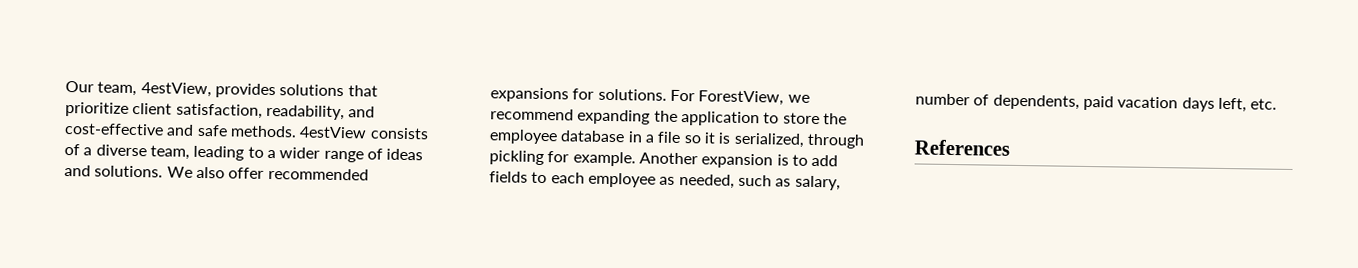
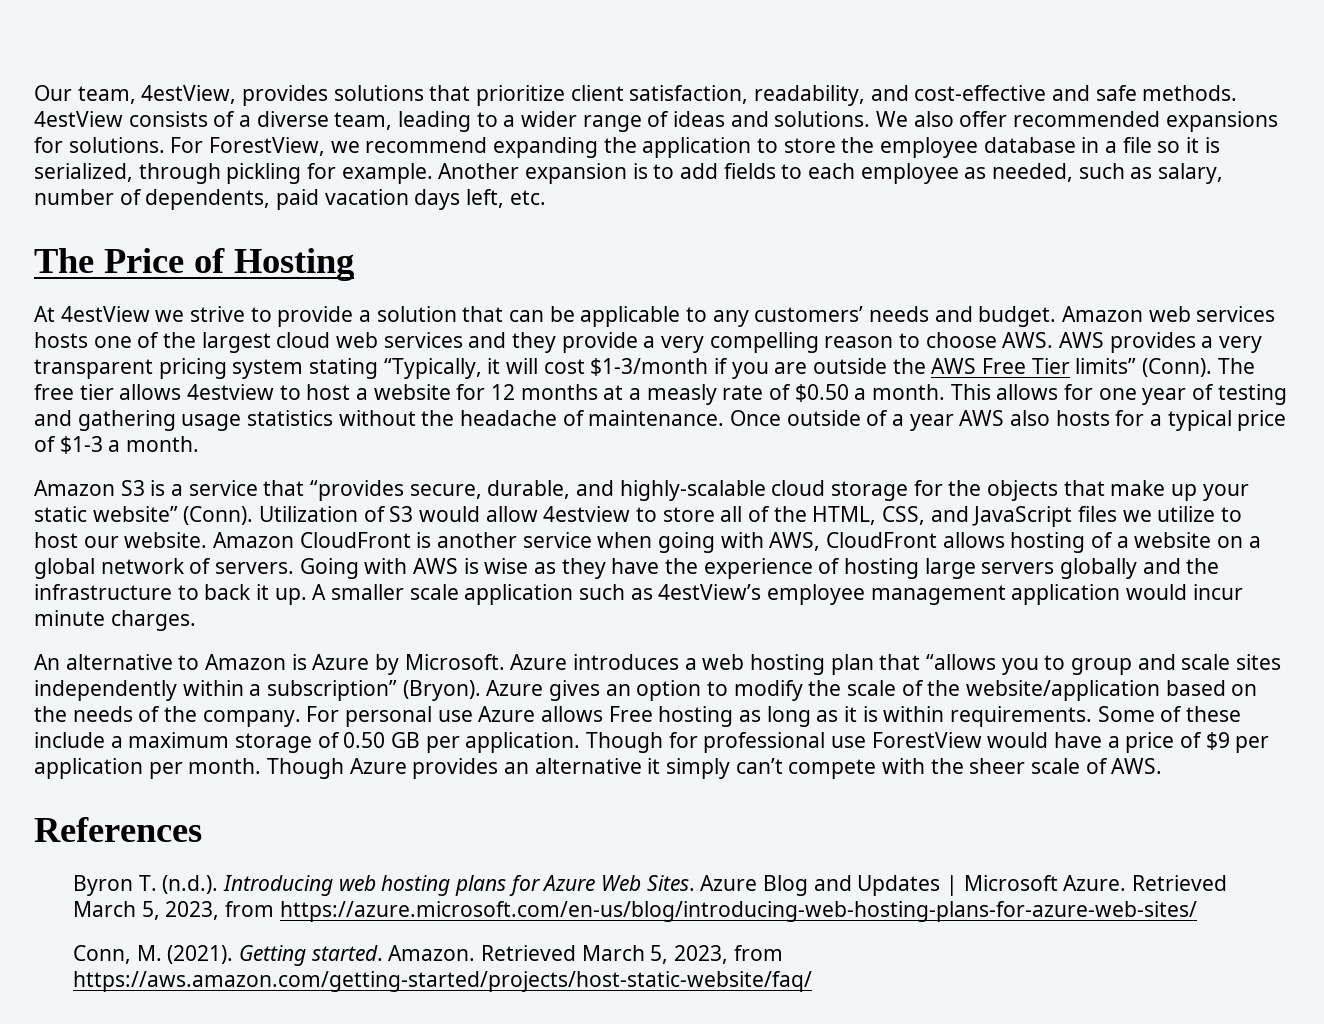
+ The Price of Hosting
+ At 4estView we strive to provide a solution that can be applicable to any customers’ needs and budget. Amazon web services hosts one of the largest cloud web services and they provide a very compelling reason to choose AWS. AWS provides a very transparent pricing system stating “Typically, it will cost $1-3/month if you are outside the AWS Free Tier limits” (Conn). The free tier allows 4estview to host a website for 12 months at a measly rate of $0.50 a month. This allows for one year of testing and gathering usage statistics without the headache of maintenance. Once outside of a year AWS also hosts for a typical price of $1-3 a month.
+ Amazon S3 is a service that “provides secure, durable, and highly-scalable cloud storage for the objects that make up your static website” (Conn). Utilization of S3 would allow 4estview to store all of the HTML, CSS, and JavaScript files we utilize to host our website. Amazon CloudFront is another service when going with AWS, CloudFront allows hosting of a website on a global network of servers. Going with AWS is wise as they have the experience of hosting large servers globally and the infrastructure to back it up. A smaller scale application such as 4estView’s employee management application would incur minute charges.
+ An alternative to Amazon is Azure by Microsoft. Azure introduces a web hosting plan that “allows you to group and scale sites independently within a subscription” (Bryon). Azure gives an option to modify the scale of the website/application based on the needs of the company. For personal use Azure allows Free hosting as long as it is within requirements. Some of these include a maximum storage of 0.50 GB per application. Though for professional use ForestView would have a price of $9 per application per month. Though Azure provides an alternative it simply can’t compete with the sheer scale of AWS.
  References
+ Byron T. (n.d.). Introducing web hosting plans for Azure Web Sites. Azure Blog and Updates | Microsoft Azure. Retrieved March 5, 2023, from https://azure.microsoft.com/en-us/blog/introducing-web-hosting-plans-for-azure-web-sites/
+ Conn, M. (2021). Getting started. Amazon. Retrieved March 5, 2023, from https://aws.amazon.com/getting-started/projects/host-static-website/faq/

